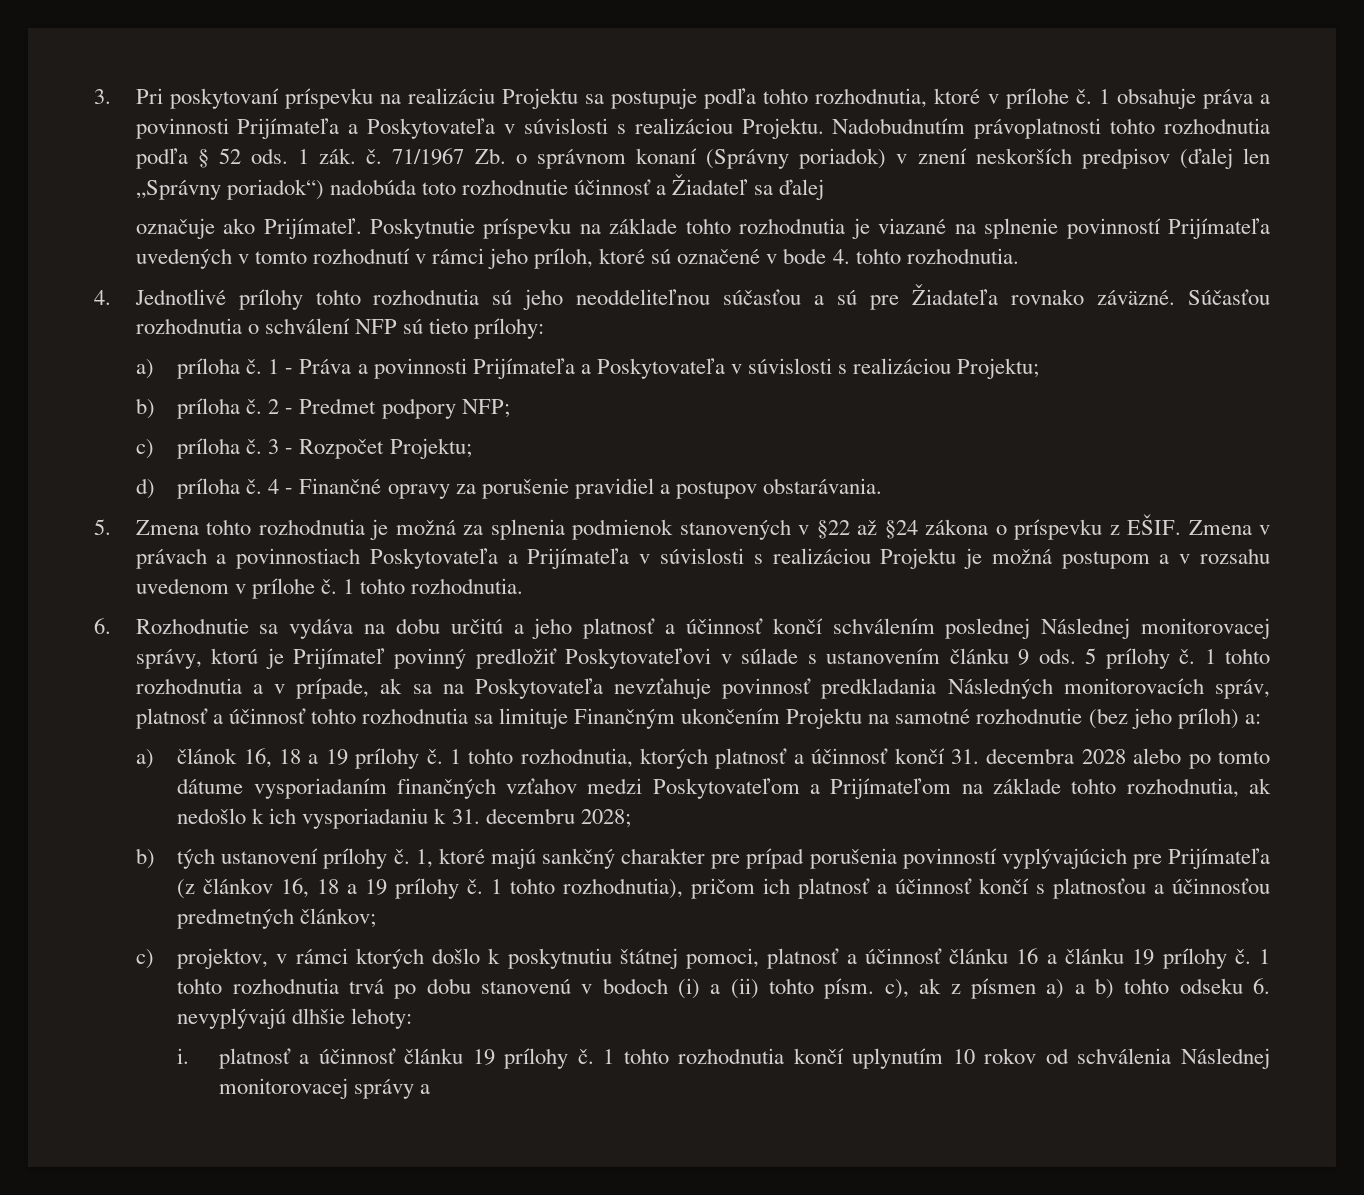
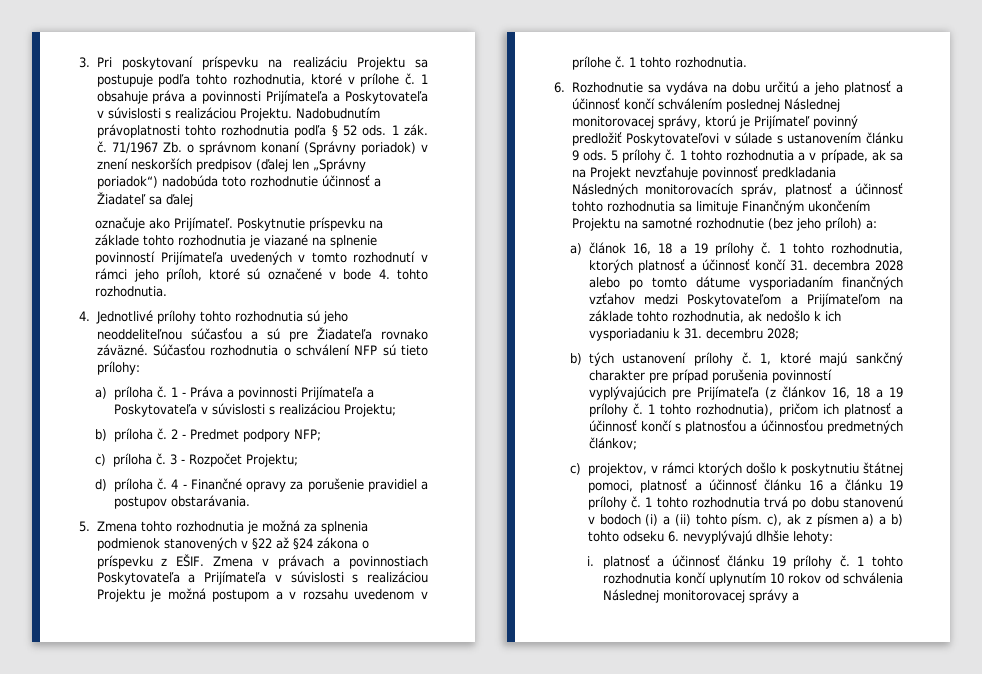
- 1 tohto rozhodnutia a v prípade, ak sa na Poskytovateľa nevzťahuje povinnosť predkladania Následných monitorovacích správ, platnosť a účinnosť tohto rozhodnutia sa limituje Finančným ukončením Projektu na samotné rozhodnutie (bez jeho príloh) a:
+ 1 tohto rozhodnutia a v prípade, ak sa na Projekt nevzťahuje povinnosť predkladania Následných monitorovacích správ, platnosť a účinnosť tohto rozhodnutia sa limituje Finančným ukončením Projektu na samotné rozhodnutie (bez jeho príloh) a:

